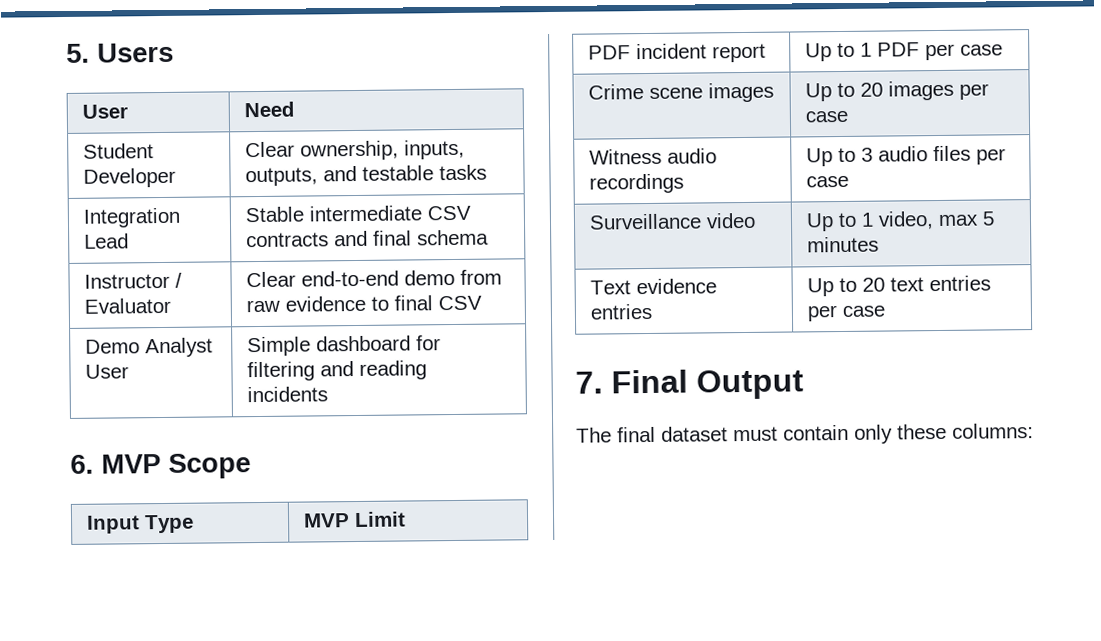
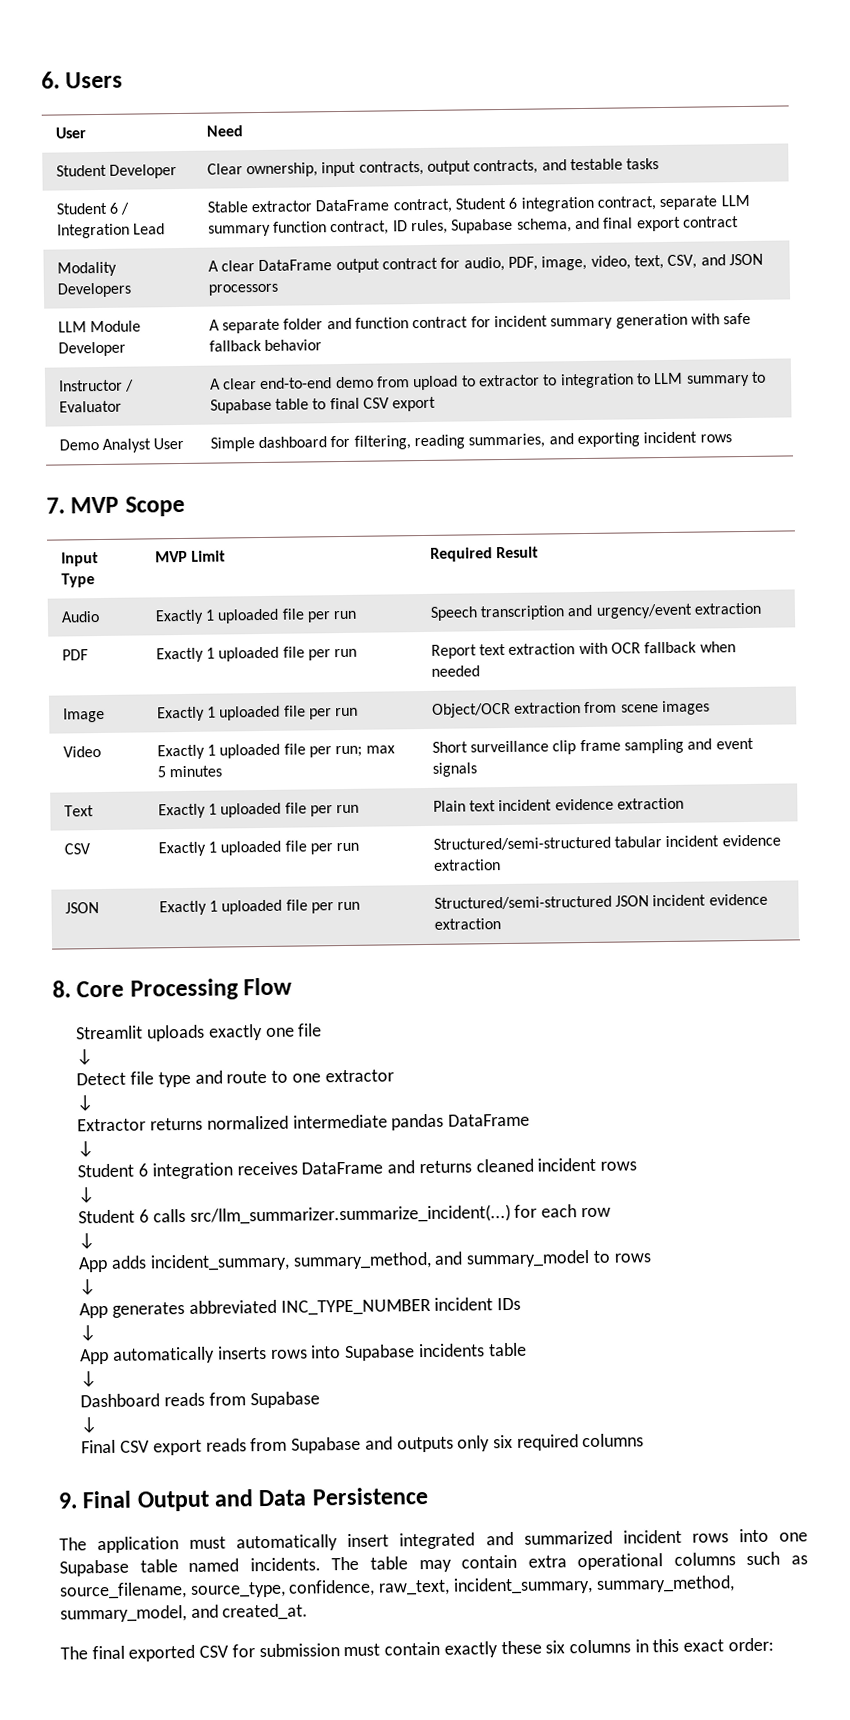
- 5. Users
+ 6. Users
- Student Developer | Clear ownership, inputs, outputs, and testable tasks
+ Student Developer | Clear ownership, input contracts, output contracts, and testable tasks
- Integration Lead | Stable intermediate CSV contracts and final schema
+ Student 6 / Integration Lead | Stable extractor DataFrame contract, Student 6 integration contract, separate LLM summary function contract, ID rules, Supabase schema, and final export contract
+ Modality Developers | A clear DataFrame output contract for audio, PDF, image, video, text, CSV, and JSON processors
+ LLM Module Developer | A separate folder and function contract for incident summary generation with safe fallback behavior
- Instructor / Evaluator | Clear end-to-end demo from raw evidence to final CSV
+ Instructor / Evaluator | A clear end-to-end demo from upload to extractor to integration to LLM summary to Supabase table to final CSV export
- Demo Analyst User | Simple dashboard for filtering and reading incidents
- 6. MVP Scope
+ Demo Analyst User | Simple dashboard for filtering, reading summaries, and exporting incident rows
+ 7. MVP Scope
- Input Type | MVP Limit
- PDF incident report | Up to 1 PDF per case
- Crime scene images | Up to 20 images per case
- Witness audio recordings | Up to 3 audio files per case
- Surveillance video | Up to 1 video, max 5 minutes
- Text evidence entries | Up to 20 text entries per case
- 7. Final Output
- The final dataset must contain only these columns:
+ Input Type | MVP Limit | Required Result
+ Audio | Exactly 1 uploaded file per run | Speech transcription and urgency/event extraction
+ PDF | Exactly 1 uploaded file per run | Report text extraction with OCR fallback when needed
+ Image | Exactly 1 uploaded file per run | Object/OCR extraction from scene images
+ Video | Exactly 1 uploaded file per run; max 5 minutes | Short surveillance clip frame sampling and event signals
+ Text | Exactly 1 uploaded file per run | Plain text incident evidence extraction
+ CSV | Exactly 1 uploaded file per run | Structured/semi-structured tabular incident evidence extraction
+ JSON | Exactly 1 uploaded file per run | Structured/semi-structured JSON incident evidence extraction
+ 8. Core Processing Flow
+ Streamlit uploads exactly one file
+ ↓
+ Detect file type and route to one extractor
+ ↓
+ Extractor returns normalized intermediate pandas DataFrame
+ ↓
+ Student 6 integration receives DataFrame and returns cleaned incident rows
+ ↓
+ Student 6 calls src/llm_summarizer.summarize_incident(...) for each row
+ ↓
+ App adds incident_summary, summary_method, and summary_model to rows
+ ↓
+ App generates abbreviated INC_TYPE_NUMBER incident IDs
+ ↓
+ App automatically inserts rows into Supabase incidents table
+ ↓
+ Dashboard reads from Supabase
+ ↓
+ Final CSV export reads from Supabase and outputs only six required columns
+ 9. Final Output and Data Persistence
+ The application must automatically insert integrated and summarized incident rows into one Supabase table named incidents. The table may contain extra operational columns such as source_filename, source_type, confidence, raw_text, incident_summary, summary_method, summary_model, and created_at.
+ The final exported CSV for submission must contain exactly these six columns in this exact order:

